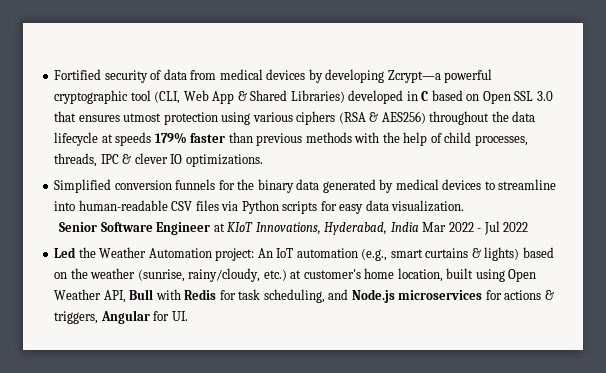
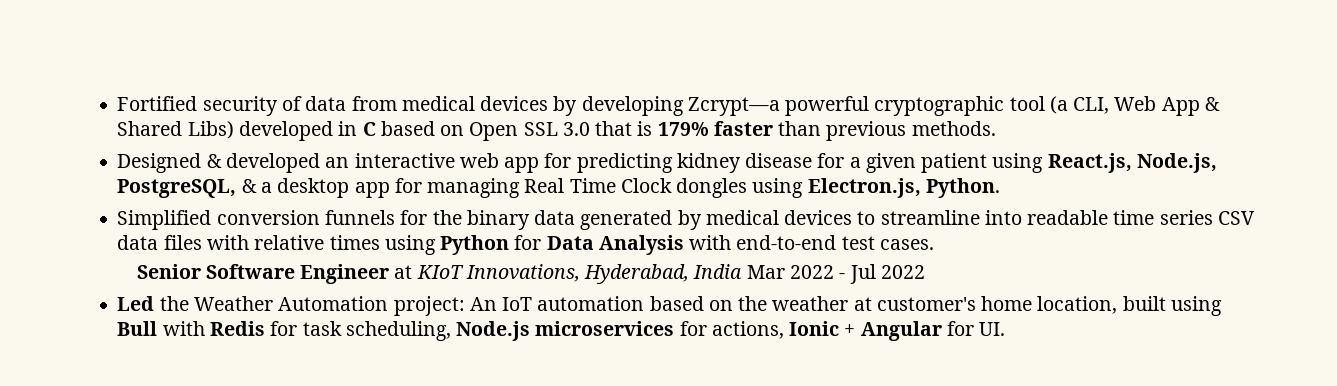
- Fortified security of data from medical devices by developing Zcrypt—a powerful cryptographic tool (CLI, Web App & Shared Libraries) developed in C based on Open SSL 3.0 that ensures utmost protection using various ciphers (RSA & AES256) throughout the data lifecycle at speeds 179% faster than previous methods with the help of child processes, threads, IPC & clever IO optimizations.
+ Fortified security of data from medical devices by developing Zcrypt—a powerful cryptographic tool (a CLI, Web App & Shared Libs) developed in C based on Open SSL 3.0 that is 179% faster than previous methods.
+ Designed & developed an interactive web app for predicting kidney disease for a given patient using React.js, Node.js, PostgreSQL, & a desktop app for managing Real Time Clock dongles using Electron.js, Python.
- Simplified conversion funnels for the binary data generated by medical devices to streamline into human-readable CSV files via Python scripts for easy data visualization.
+ Simplified conversion funnels for the binary data generated by medical devices to streamline into readable time series CSV data files with relative times using Python for Data Analysis with end-to-end test cases.
- Led the Weather Automation project: An IoT automation (e.g., smart curtains & lights) based on the weather (sunrise, rainy/cloudy, etc.) at customer's home location, built using Open Weather API, Bull with Redis for task scheduling, and Node.js microservices for actions & triggers, Angular for UI.
+ Led the Weather Automation project: An IoT automation based on the weather at customer's home location, built using Bull with Redis for task scheduling, Node.js microservices for actions, Ionic + Angular for UI.

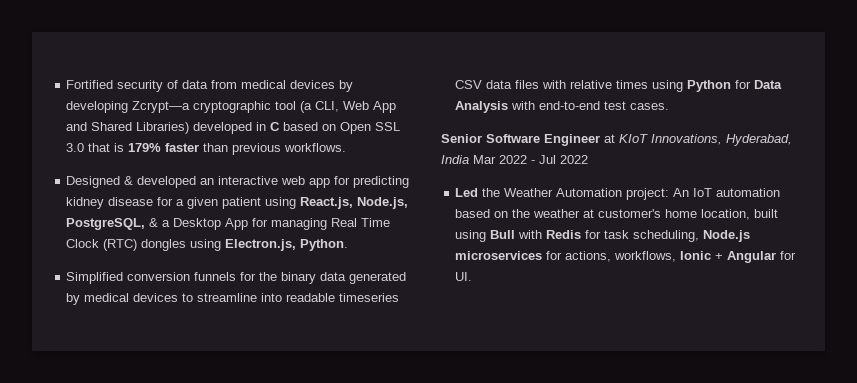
- Fortified security of data from medical devices by developing Zcrypt—a powerful cryptographic tool (a CLI, Web App & Shared Libs) developed in C based on Open SSL 3.0 that is 179% faster than previous methods.
+ Fortified security of data from medical devices by developing Zcrypt—a cryptographic tool (a CLI, Web App and Shared Libraries) developed in C based on Open SSL 3.0 that is 179% faster than previous workflows.
- Designed & developed an interactive web app for predicting kidney disease for a given patient using React.js, Node.js, PostgreSQL, & a desktop app for managing Real Time Clock dongles using Electron.js, Python.
+ Designed & developed an interactive web app for predicting kidney disease for a given patient using React.js, Node.js, PostgreSQL, & a Desktop App for managing Real Time Clock (RTC) dongles using Electron.js, Python.
- Simplified conversion funnels for the binary data generated by medical devices to streamline into readable time series CSV data files with relative times using Python for Data Analysis with end-to-end test cases.
+ Simplified conversion funnels for the binary data generated by medical devices to streamline into readable timeseries CSV data files with relative times using Python for Data Analysis with end-to-end test cases.
- Led the Weather Automation project: An IoT automation based on the weather at customer's home location, built using Bull with Redis for task scheduling, Node.js microservices for actions, Ionic + Angular for UI.
+ Led the Weather Automation project: An IoT automation based on the weather at customer's home location, built using Bull with Redis for task scheduling, Node.js microservices for actions, workflows, Ionic + Angular for UI.

